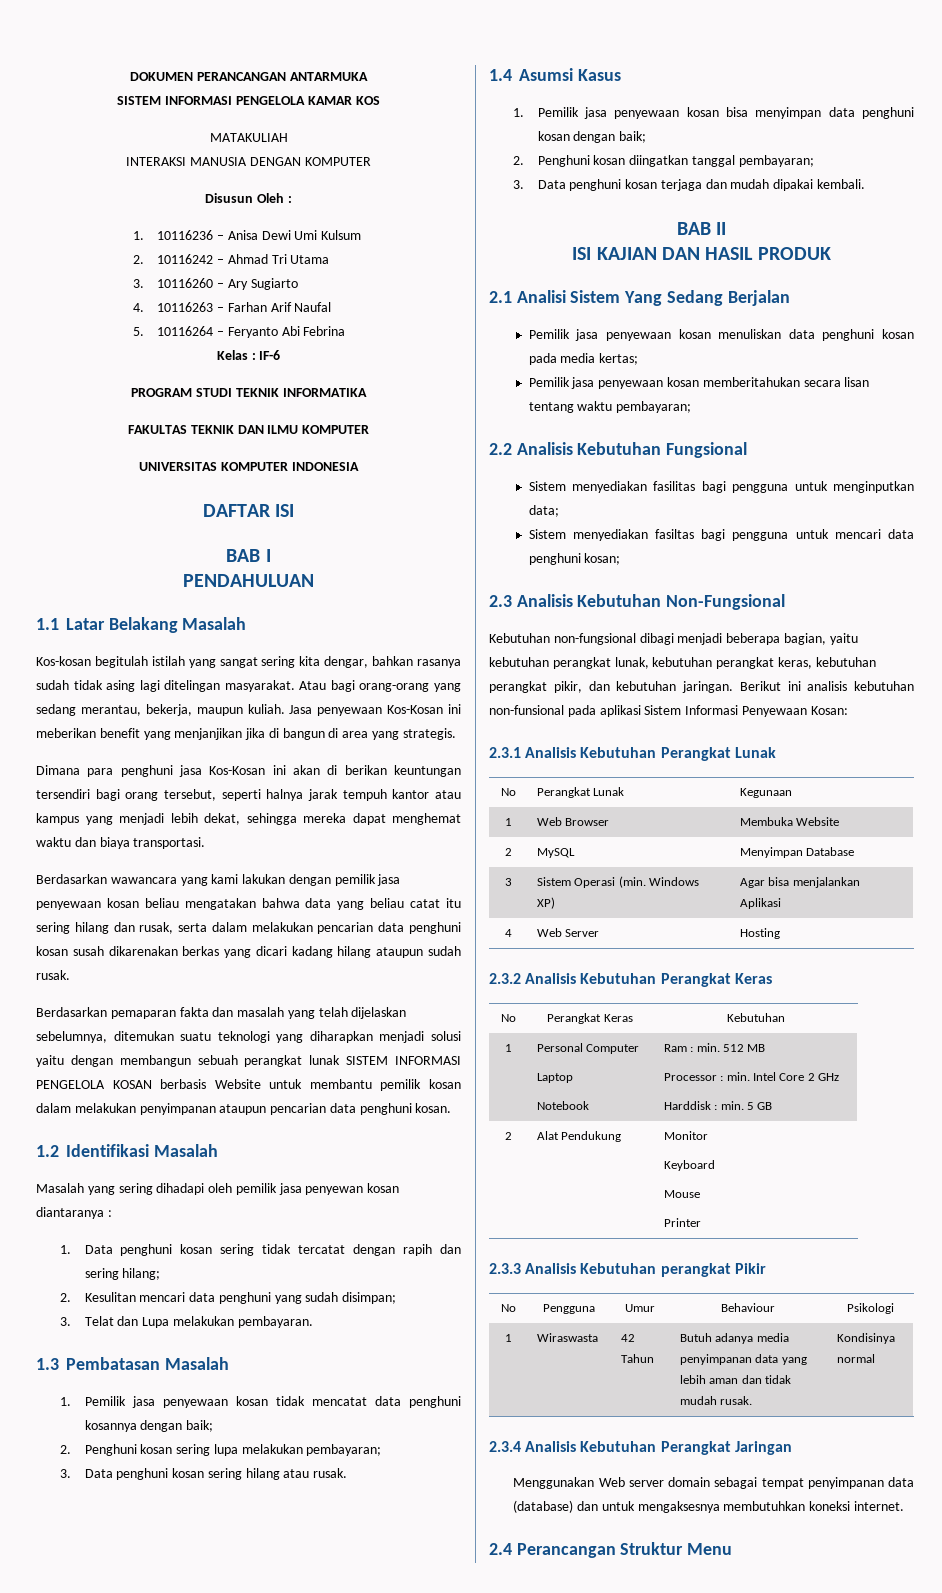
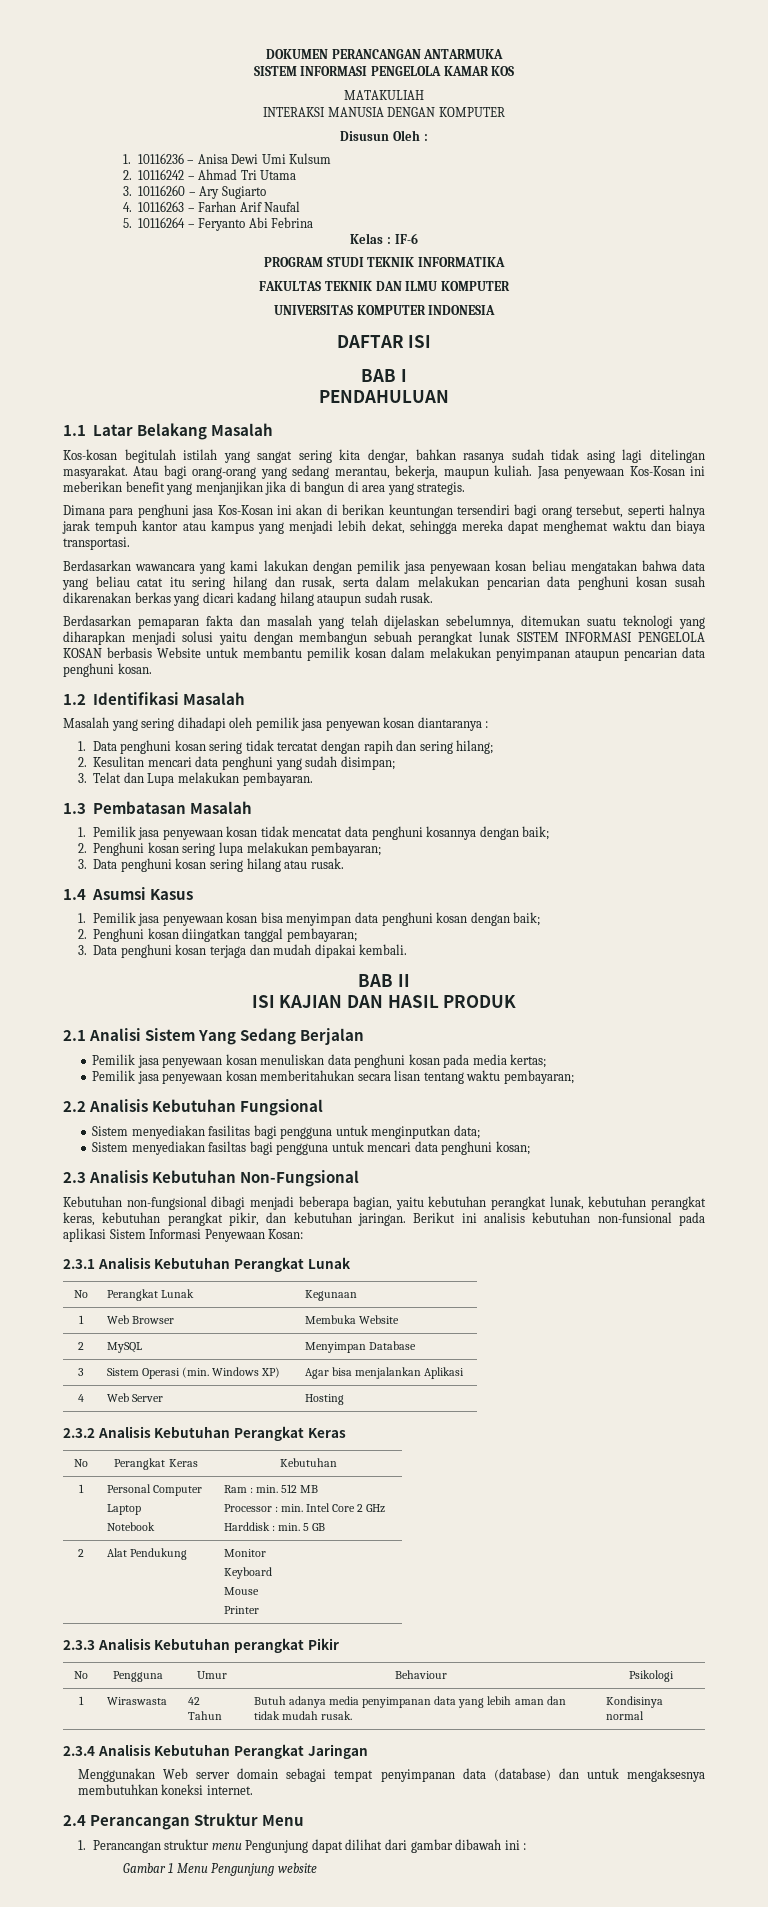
+ 1. Perancangan struktur menu Pengunjung dapat dilihat dari gambar dibawah ini :
+ Gambar 1 Menu Pengunjung website

